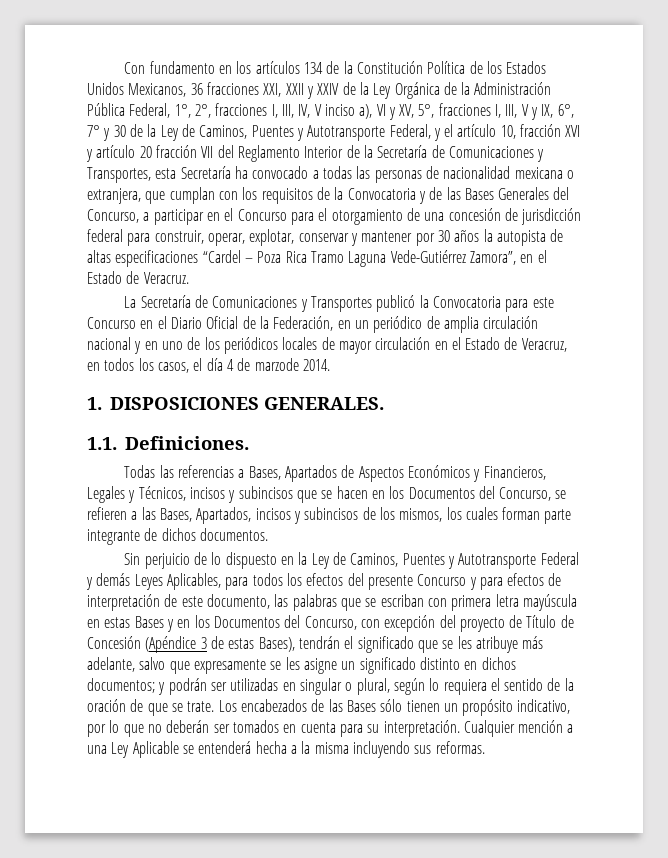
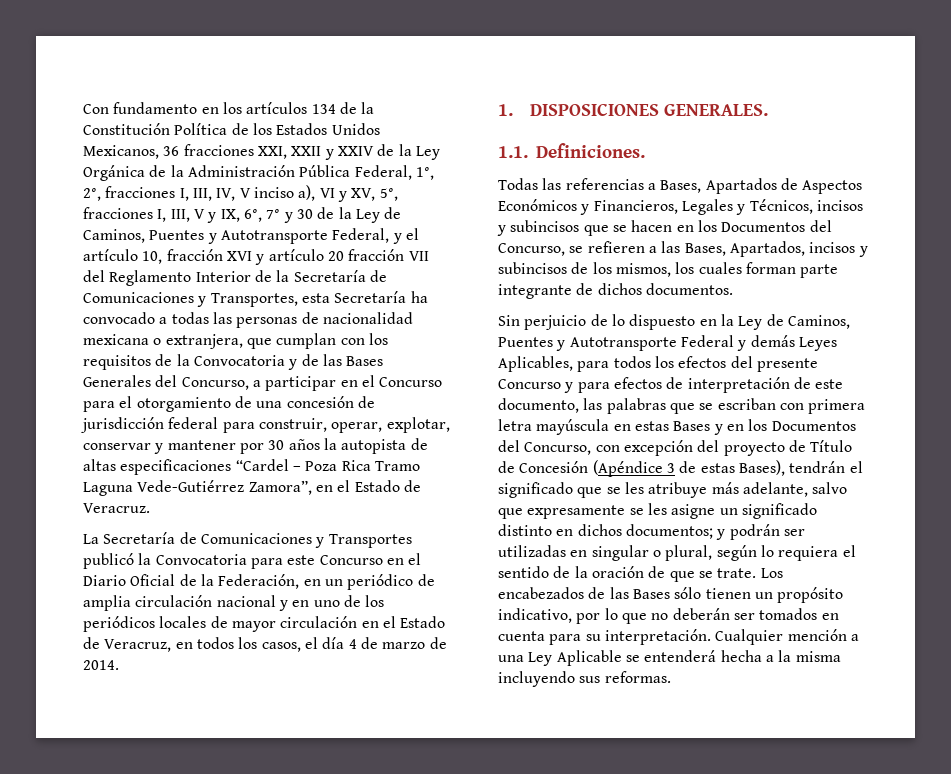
- La Secretaría de Comunicaciones y Transportes publicó la Convocatoria para este Concurso en el Diario Oficial de la Federación, en un periódico de amplia circulación nacional y en uno de los periódicos locales de mayor circulación en el Estado de Veracruz, en todos los casos, el día 4 de marzode 2014.
+ La Secretaría de Comunicaciones y Transportes publicó la Convocatoria para este Concurso en el Diario Oficial de la Federación, en un periódico de amplia circulación nacional y en uno de los periódicos locales de mayor circulación en el Estado de Veracruz, en todos los casos, el día 4 de marzo de 2014.

